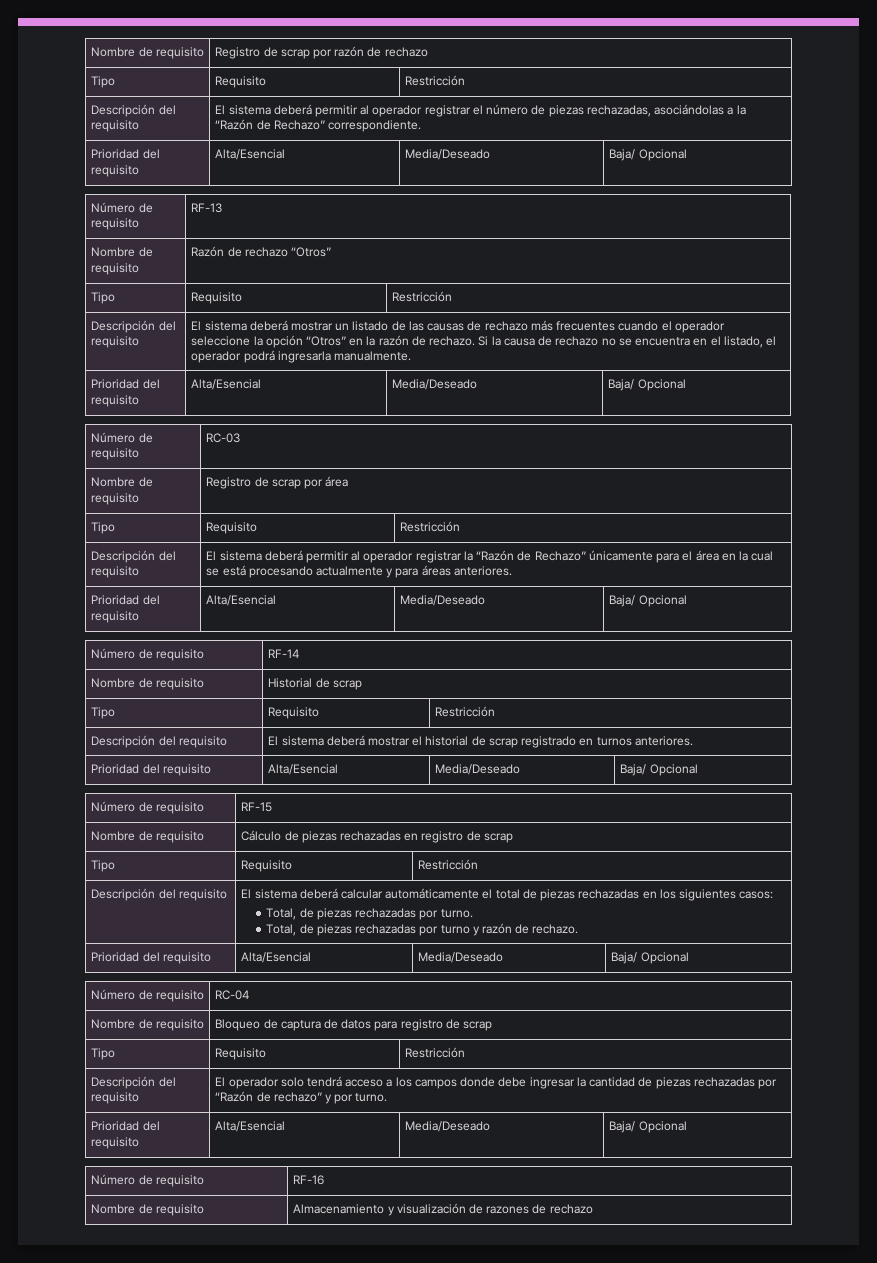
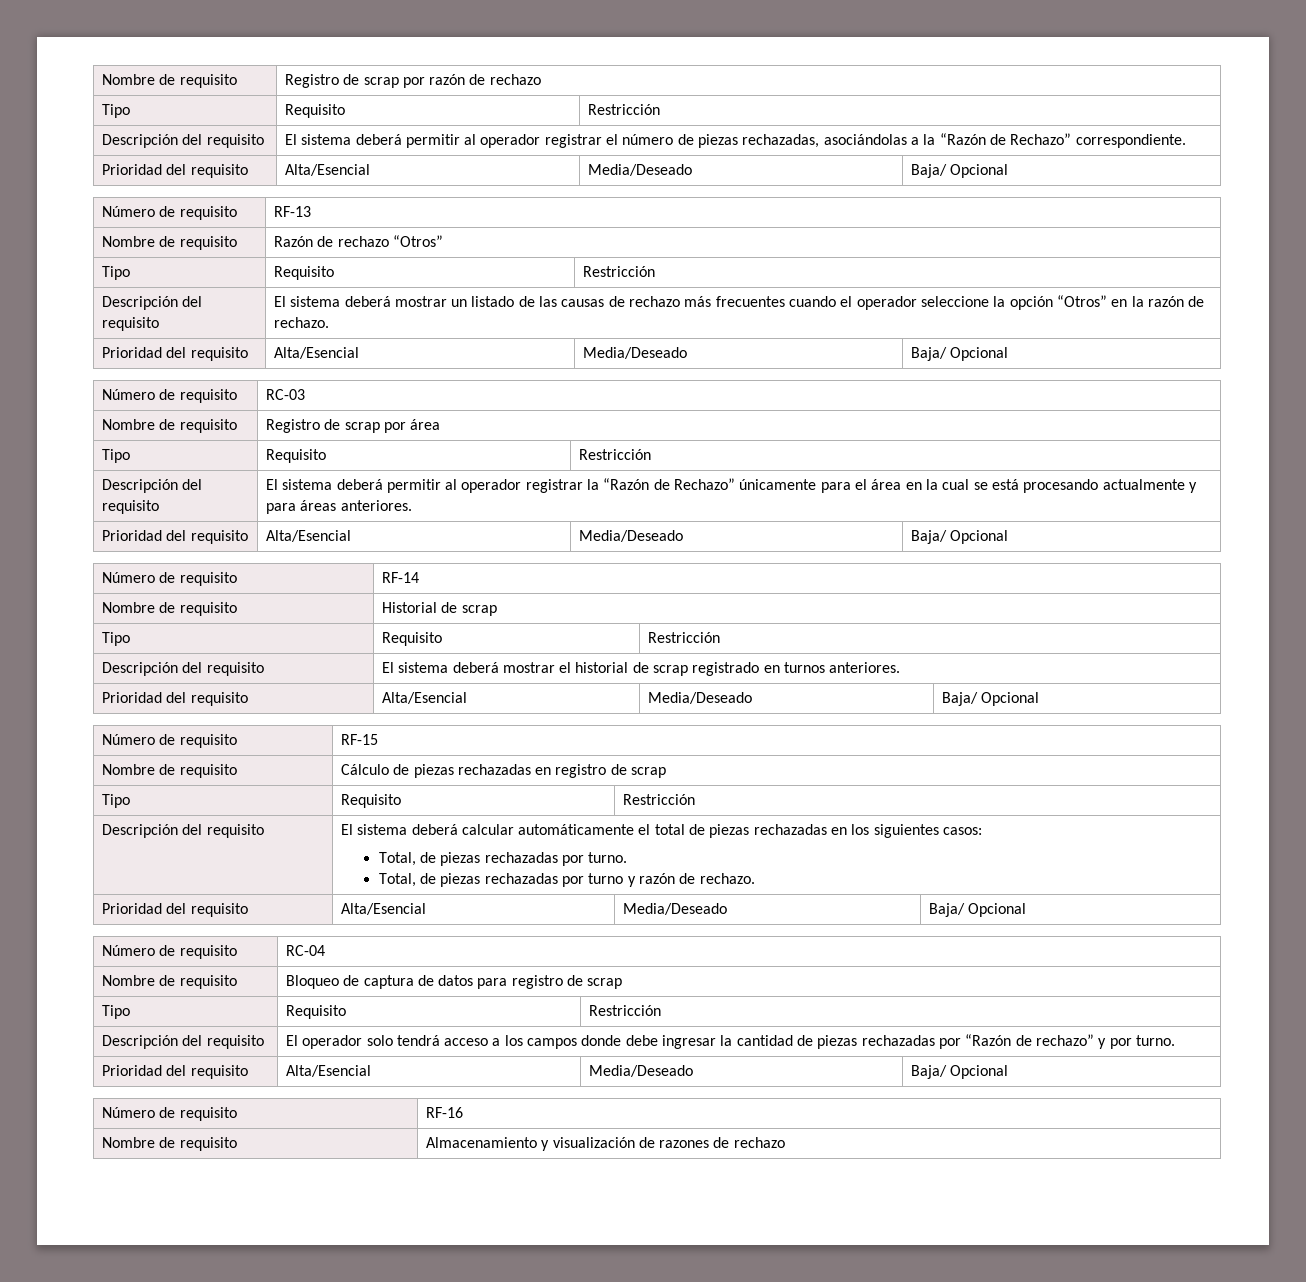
- Si la causa de rechazo no se encuentra en el listado, el operador podrá ingresarla manualmente.

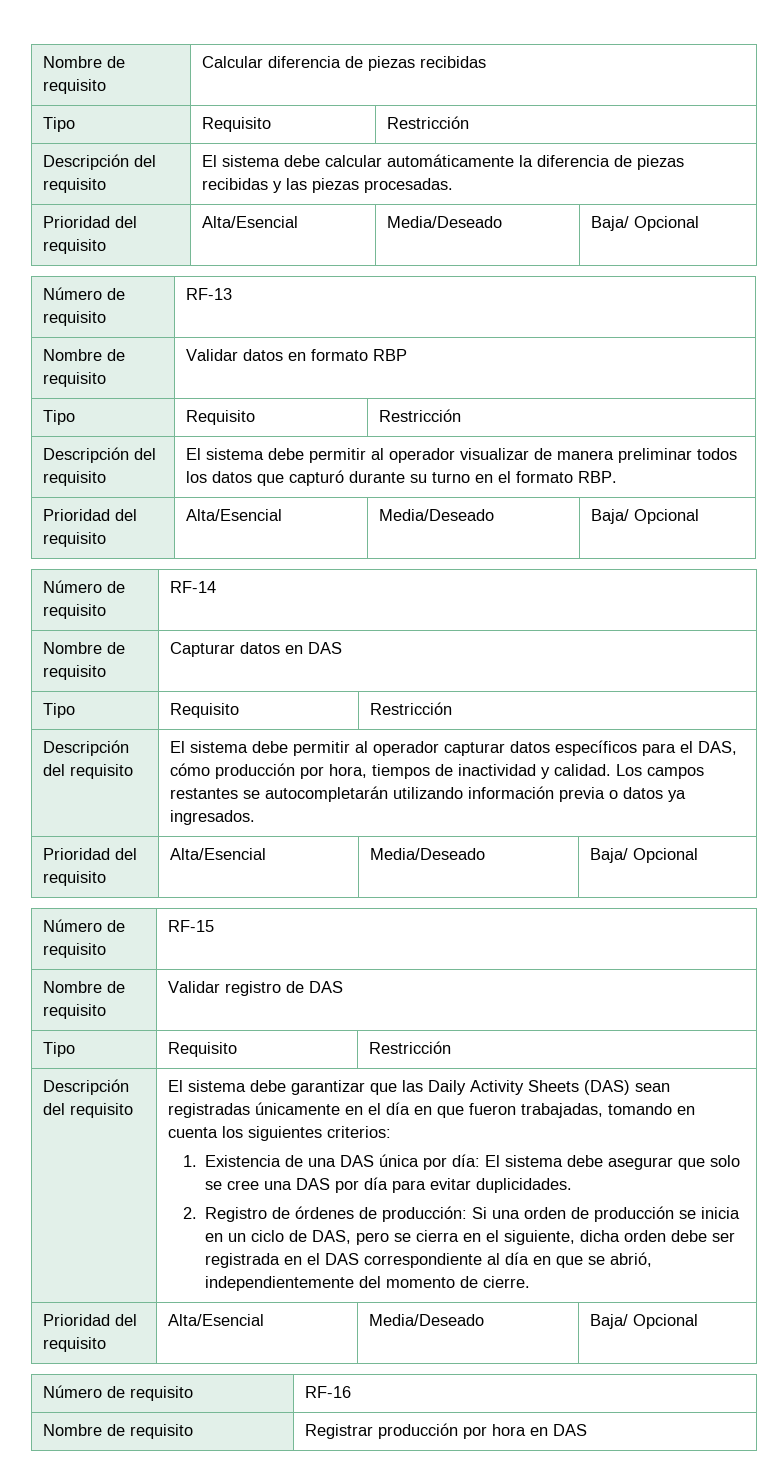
- Nombre de requisito | Registro de scrap por razón de rechazo
+ Nombre de requisito | Calcular diferencia de piezas recibidas
  Tipo | Requisito | Restricción
- Descripción del requisito | El sistema deberá permitir al operador registrar el número de piezas rechazadas, asociándolas a la “Razón de Rechazo” correspondiente.
+ Descripción del requisito | El sistema debe calcular automáticamente la diferencia de piezas recibidas y las piezas procesadas.
- Nombre de requisito | Razón de rechazo “Otros”
+ Nombre de requisito | Validar datos en formato RBP
  Tipo | Requisito | Restricción
- Descripción del requisito | El sistema deberá mostrar un listado de las causas de rechazo más frecuentes cuando el operador seleccione la opción “Otros” en la razón de rechazo.
- Prioridad del requisito | Alta/Esencial | Media/Deseado | Baja/ Opcional
- Número de requisito | RC-03
- Nombre de requisito | Registro de scrap por área
- Tipo | Requisito | Restricción
- Descripción del requisito | El sistema deberá permitir al operador registrar la “Razón de Rechazo” únicamente para el área en la cual se está procesando actualmente y para áreas anteriores.
+ Descripción del requisito | El sistema debe permitir al operador visualizar de manera preliminar todos los datos que capturó durante su turno en el formato RBP.
- Nombre de requisito | Historial de scrap
+ Nombre de requisito | Capturar datos en DAS
  Tipo | Requisito | Restricción
- Descripción del requisito | El sistema deberá mostrar el historial de scrap registrado en turnos anteriores.
+ Descripción del requisito | El sistema debe permitir al operador capturar datos específicos para el DAS, cómo producción por hora, tiempos de inactividad y calidad. Los campos restantes se autocompletarán utilizando información previa o datos ya ingresados.
- Nombre de requisito | Cálculo de piezas rechazadas en registro de scrap
+ Nombre de requisito | Validar registro de DAS
  Tipo | Requisito | Restricción
- Descripción del requisito | El sistema deberá calcular automáticamente el total de piezas rechazadas en los siguientes casos:
- Total, de piezas rechazadas por turno.
- Total, de piezas rechazadas por turno y razón de rechazo.
- Prioridad del requisito | Alta/Esencial | Media/Deseado | Baja/ Opcional
- Número de requisito | RC-04
- Nombre de requisito | Bloqueo de captura de datos para registro de scrap
- Tipo | Requisito | Restricción
- Descripción del requisito | El operador solo tendrá acceso a los campos donde debe ingresar la cantidad de piezas rechazadas por “Razón de rechazo” y por turno.
+ Descripción del requisito | El sistema debe garantizar que las Daily Activity Sheets (DAS) sean registradas únicamente en el día en que fueron trabajadas, tomando en cuenta los siguientes criterios:
+ 1. Existencia de una DAS única por día: El sistema debe asegurar que solo se cree una DAS por día para evitar duplicidades.
+ 2. Registro de órdenes de producción: Si una orden de producción se inicia en un ciclo de DAS, pero se cierra en el siguiente, dicha orden debe ser registrada en el DAS correspondiente al día en que se abrió, independientemente del momento de cierre.
- Nombre de requisito | Almacenamiento y visualización de razones de rechazo
+ Nombre de requisito | Registrar producción por hora en DAS

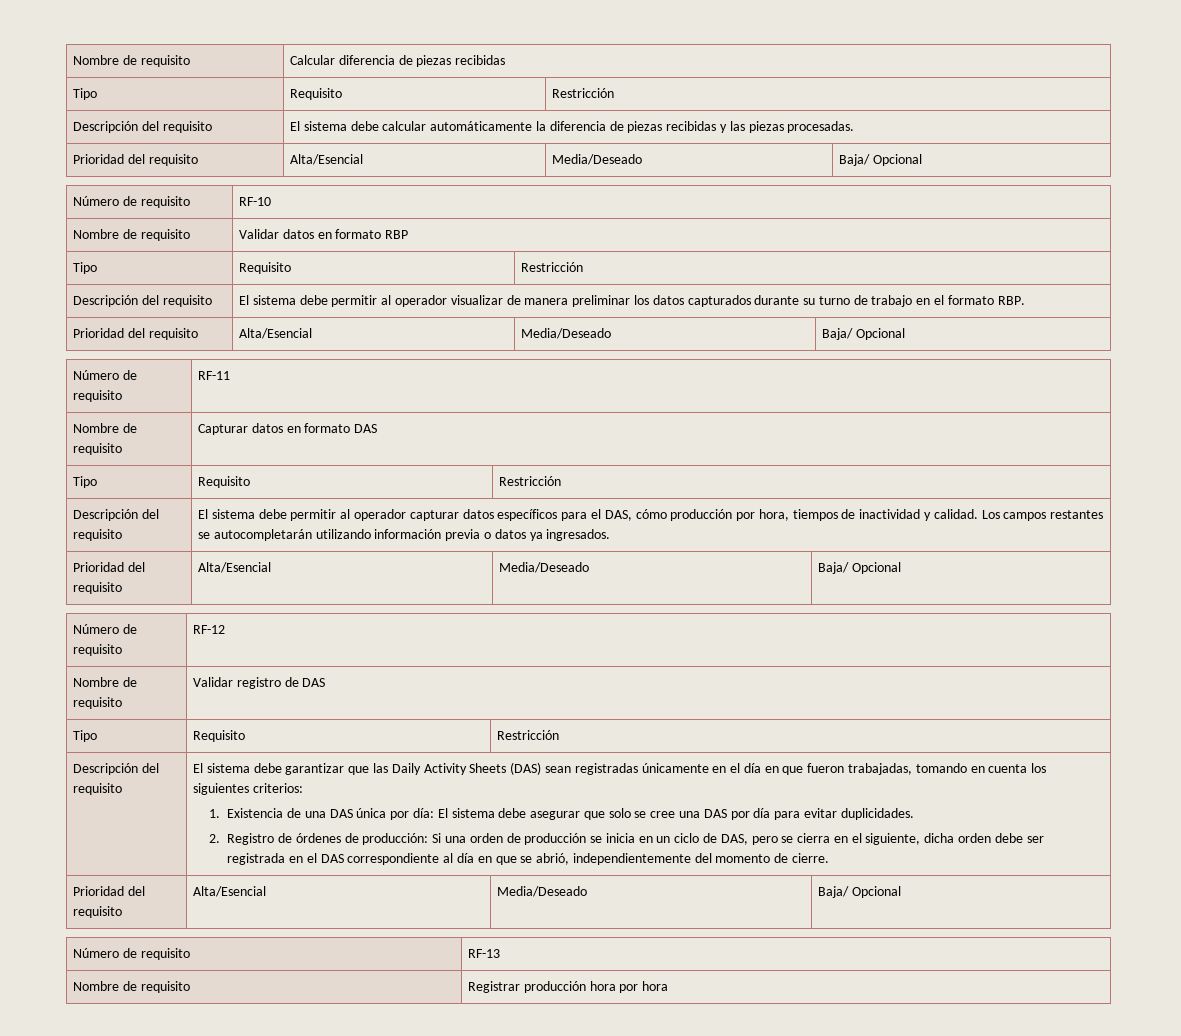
- Número de requisito | RF-13
+ Número de requisito | RF-10
- Descripción del requisito | El sistema debe permitir al operador visualizar de manera preliminar todos los datos que capturó durante su turno en el formato RBP.
+ Descripción del requisito | El sistema debe permitir al operador visualizar de manera preliminar los datos capturados durante su turno de trabajo en el formato RBP.
- Número de requisito | RF-14
+ Número de requisito | RF-11
- Nombre de requisito | Capturar datos en DAS
+ Nombre de requisito | Capturar datos en formato DAS
- Número de requisito | RF-15
+ Número de requisito | RF-12
- Número de requisito | RF-16
+ Número de requisito | RF-13
- Nombre de requisito | Registrar producción por hora en DAS
+ Nombre de requisito | Registrar producción hora por hora

